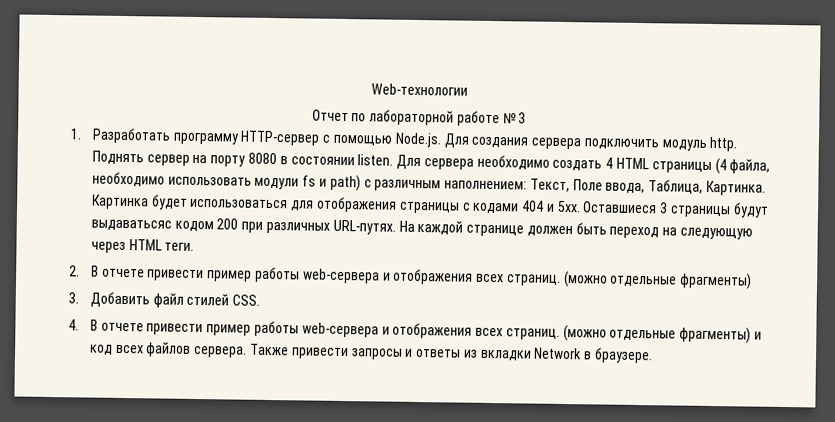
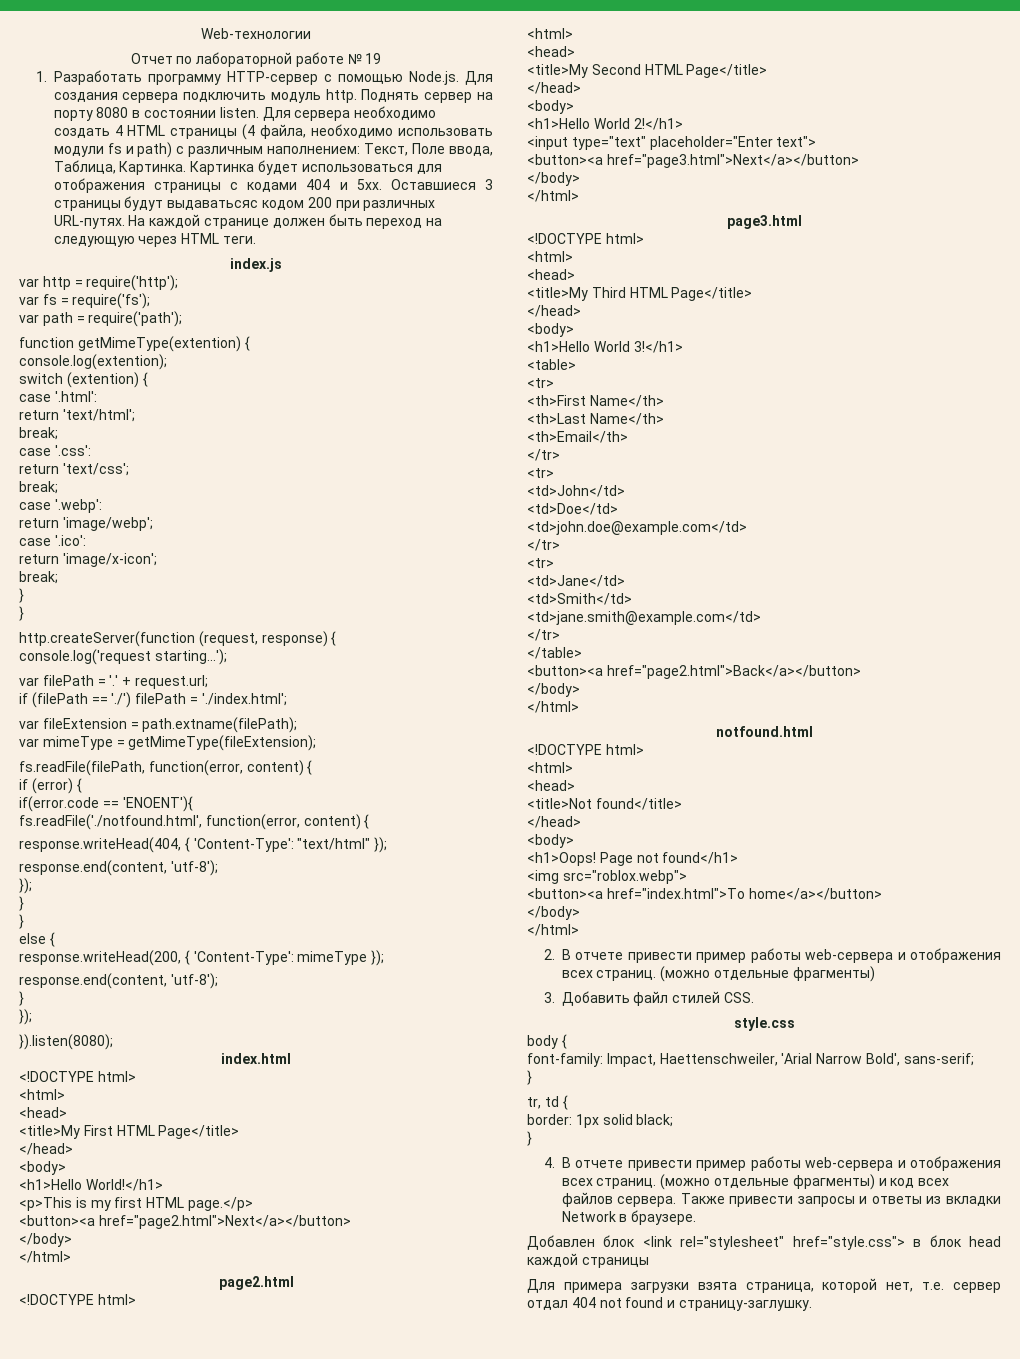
- Отчет по лабораторной работе № 3
+ Отчет по лабораторной работе № 19
+ index.js
+ var http = require('http');
+ var fs = require('fs');
+ var path = require('path');
+ function getMimeType(extention) {
+ console.log(extention);
+ switch (extention) {
+ case '.html':
+ return 'text/html';
+ break;
+ case '.css':
+ return 'text/css';
+ break;
+ case '.webp':
+ return 'image/webp';
+ case '.ico':
+ return 'image/x-icon';
+ break;
+ }
+ }
+ http.createServer(function (request, response) {
+ console.log('request starting...');
+ var filePath = '.' + request.url;
+ if (filePath == './') filePath = './index.html';
+ var fileExtension = path.extname(filePath);
+ var mimeType = getMimeType(fileExtension);
+ fs.readFile(filePath, function(error, content) {
+ if (error) {
+ if(error.code == 'ENOENT'){
+ fs.readFile('./notfound.html', function(error, content) {
+ response.writeHead(404, { 'Content-Type': "text/html" });
+ response.end(content, 'utf-8');
+ });
+ }
+ }
+ else {
+ response.writeHead(200, { 'Content-Type': mimeType });
+ response.end(content, 'utf-8');
+ }
+ });
+ }).listen(8080);
+ index.html
+ <!DOCTYPE html>
+ <html>
+ <head>
+ <title>My First HTML Page</title>
+ </head>
+ <body>
+ <h1>Hello World!</h1>
+ <p>This is my first HTML page.</p>
+ <button><a href="page2.html">Next</a></button>
+ </body>
+ </html>
+ page2.html
+ <!DOCTYPE html>
+ <html>
+ <head>
+ <title>My Second HTML Page</title>
+ </head>
+ <body>
+ <h1>Hello World 2!</h1>
+ <input type="text" placeholder="Enter text">
+ <button><a href="page3.html">Next</a></button>
+ </body>
+ </html>
+ page3.html
+ <!DOCTYPE html>
+ <html>
+ <head>
+ <title>My Third HTML Page</title>
+ </head>
+ <body>
+ <h1>Hello World 3!</h1>
+ <table>
+ <tr>
+ <th>First Name</th>
+ <th>Last Name</th>
+ <th>Email</th>
+ </tr>
+ <tr>
+ <td>John</td>
+ <td>Doe</td>
+ <td>john.doe@example.com</td>
+ </tr>
+ <tr>
+ <td>Jane</td>
+ <td>Smith</td>
+ <td>jane.smith@example.com</td>
+ </tr>
+ </table>
+ <button><a href="page2.html">Back</a></button>
+ </body>
+ </html>
+ notfound.html
+ <!DOCTYPE html>
+ <html>
+ <head>
+ <title>Not found</title>
+ </head>
+ <body>
+ <h1>Oops! Page not found</h1>
+ <img src="roblox.webp">
+ <button><a href="index.html">To home</a></button>
+ </body>
+ </html>
+ style.css
+ body {
+ font-family: Impact, Haettenschweiler, 'Arial Narrow Bold', sans-serif;
+ }
+ tr, td {
+ border: 1px solid black;
+ }
+ Добавлен блок <link rel="stylesheet" href="style.css"> в блок head каждой страницы
+ Для примера загрузки взята страница, которой нет, т.е. сервер отдал 404 not found и страницу-заглушку.

